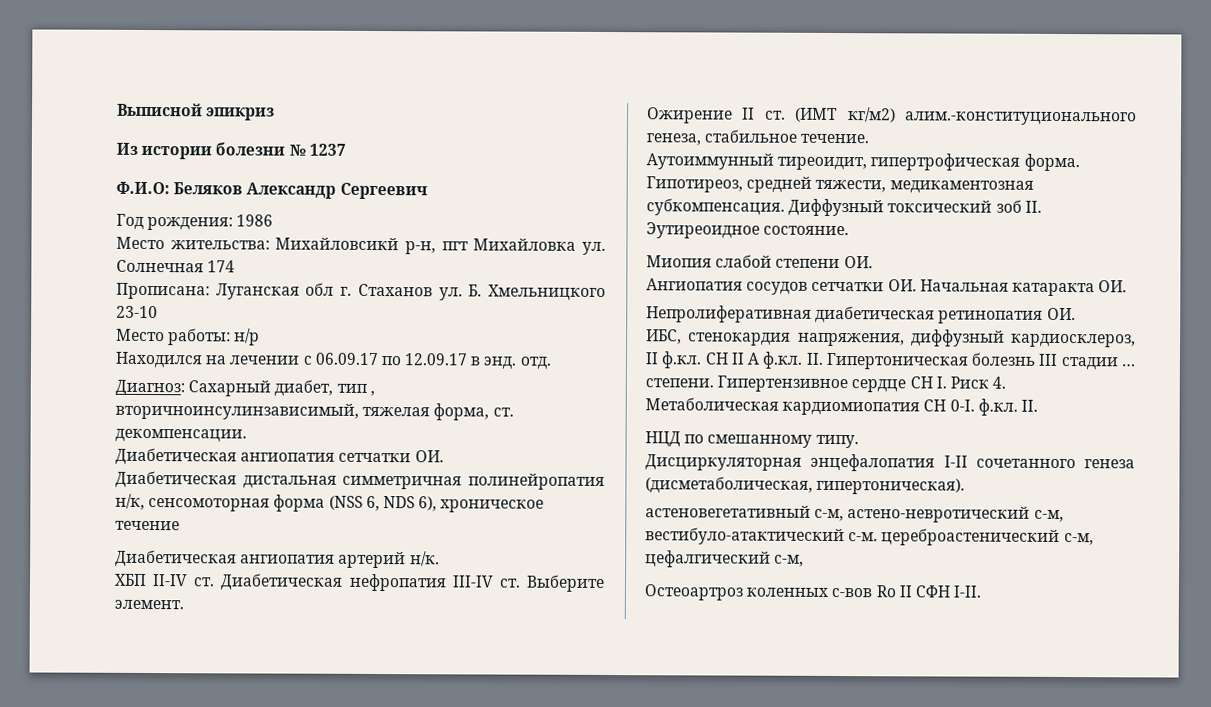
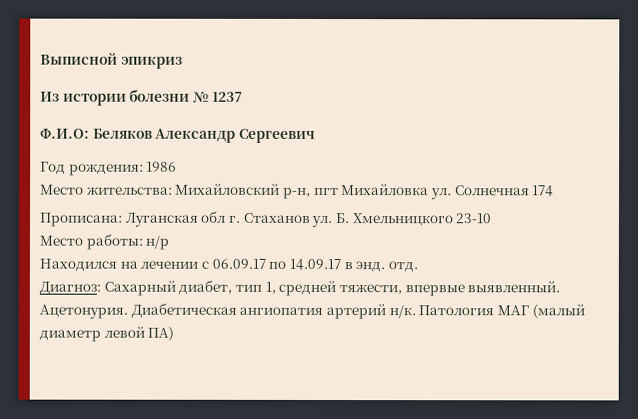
- Место жительства: Михайловсикй р-н, пгт Михайловка ул. Солнечная 174
+ Место жительства: Михайловский р-н, пгт Михайловка ул. Солнечная 174
- Находился на лечении с 06.09.17 по 12.09.17 в энд. отд.
+ Находился на лечении с 06.09.17 по 14.09.17 в энд. отд.
- Диагноз: Сахарный диабет, тип , вторичноинсулинзависимый, тяжелая форма, ст. декомпенсации.
- Диабетическая ангиопатия сетчатки ОИ.
- Диабетическая дистальная симметричная полинейропатия н/к, сенсомоторная форма (NSS 6, NDS 6), хроническое течение
- Диабетическая ангиопатия артерий н/к.
- ХБП II-IV ст. Диабетическая нефропатия III-IV ст. Выберите элемент.
- Ожирение II ст. (ИМТ кг/м2) алим.-конституционального генеза, стабильное течение.
- Аутоиммунный тиреоидит, гипертрофическая форма. Гипотиреоз, средней тяжести, медикаментозная субкомпенсация. Диффузный токсический зоб II. Эутиреоидное состояние.
- Миопия слабой степени ОИ.
- Ангиопатия сосудов сетчатки ОИ. Начальная катаракта ОИ.
- Непролиферативная диабетическая ретинопатия ОИ.
- ИБС, стенокардия напряжения, диффузный кардиосклероз, II ф.кл. СН II А ф.кл. II. Гипертоническая болезнь III стадии … степени. Гипертензивное сердце СН I. Риск 4. Метаболическая кардиомиопатия СН 0-I. ф.кл. II.
- НЦД по смешанному типу.
- Дисциркуляторная энцефалопатия I-II сочетанного генеза (дисметаболическая, гипертоническая).
- астеновегетативный с-м, астено-невротический с-м, вестибуло-атактический с-м. цереброастенический с-м, цефалгический с-м,
- Остеоартроз коленных с-вов Rо II СФН I-II.
+ Диагноз: Сахарный диабет, тип 1, средней тяжести, впервые выявленный. Ацетонурия. Диабетическая ангиопатия артерий н/к. Патология МАГ (малый диаметр левой ПА)

